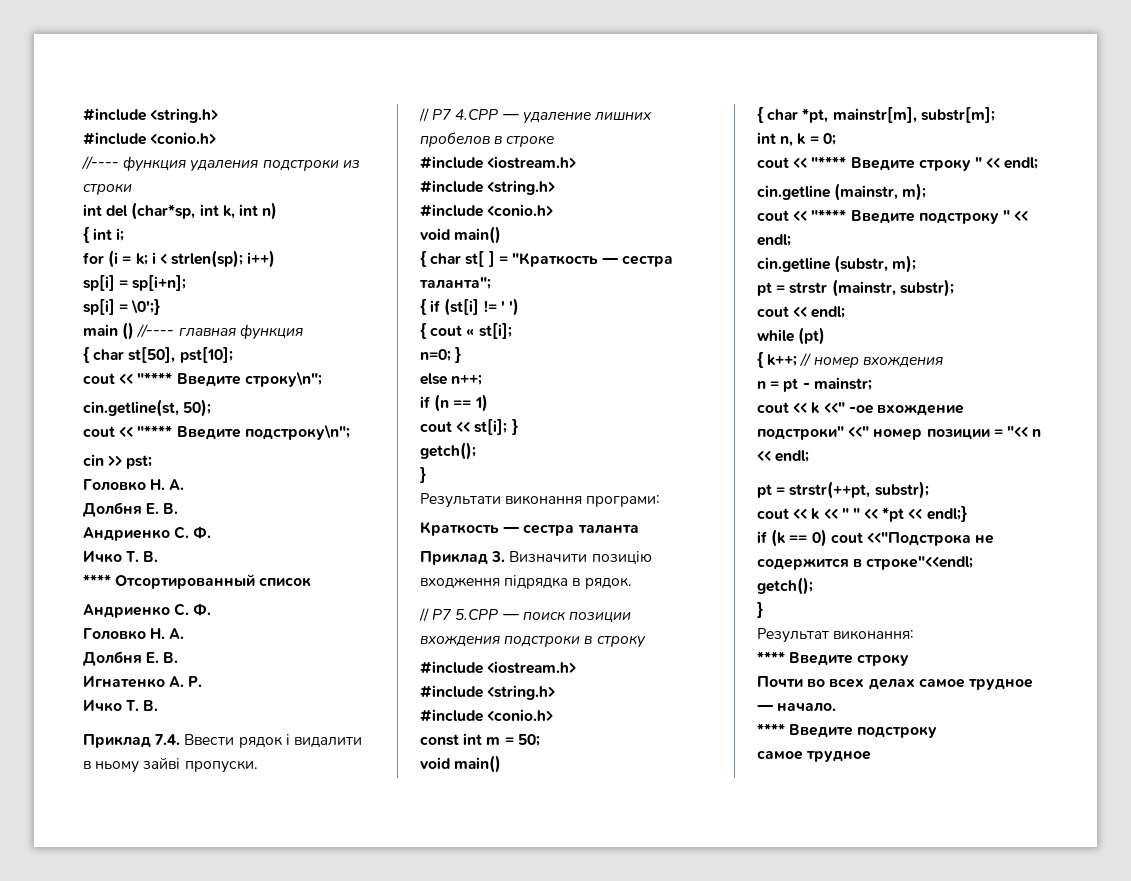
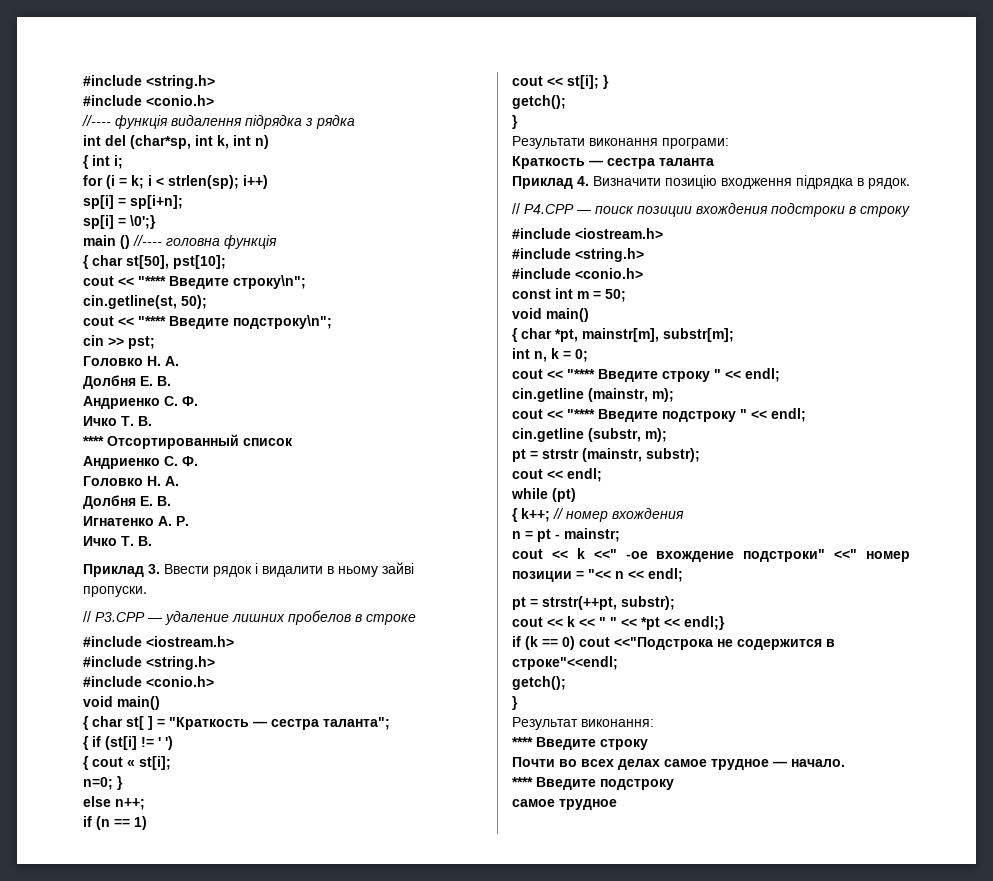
- //---- функция удаления подстроки из строки
+ //---- функція видалення підрядка з рядка
- main () //---- главная функция
+ main () //---- головна функція
- Приклад 7.4. Ввести рядок і видалити в ньому зайві пропуски.
+ Приклад 3. Ввести рядок і видалити в ньому зайві пропуски.
- // Р7 4.СРР — удаление лишних пробелов в строке
+ // Р3.СРР — удаление лишних пробелов в строке
- Приклад 3. Визначити позицію входження підрядка в рядок.
+ Приклад 4. Визначити позицію входження підрядка в рядок.
- // Р7 5.СРР — поиск позиции вхождения подстроки в строку
+ // Р4.СРР — поиск позиции вхождения подстроки в строку

